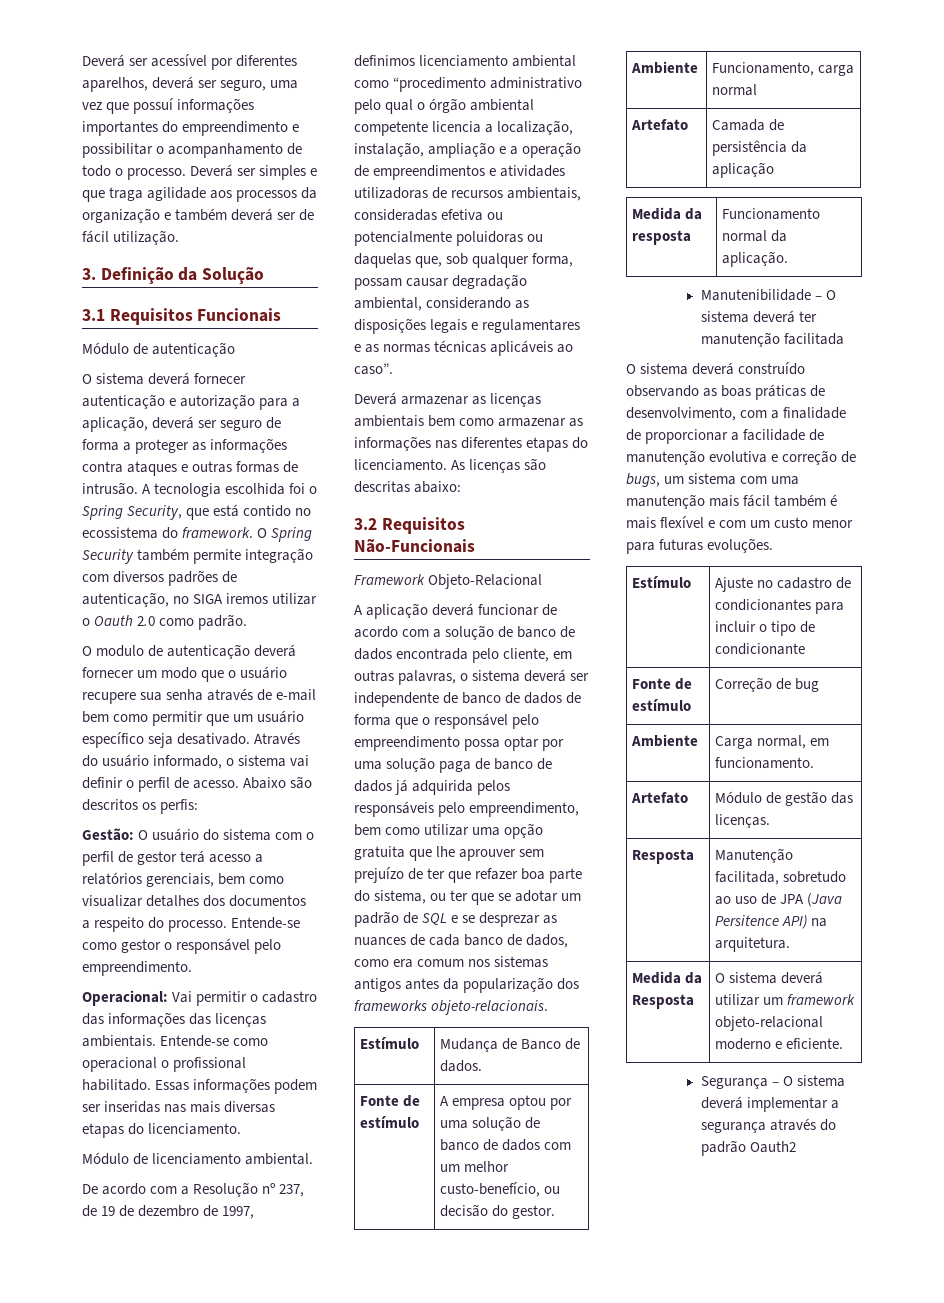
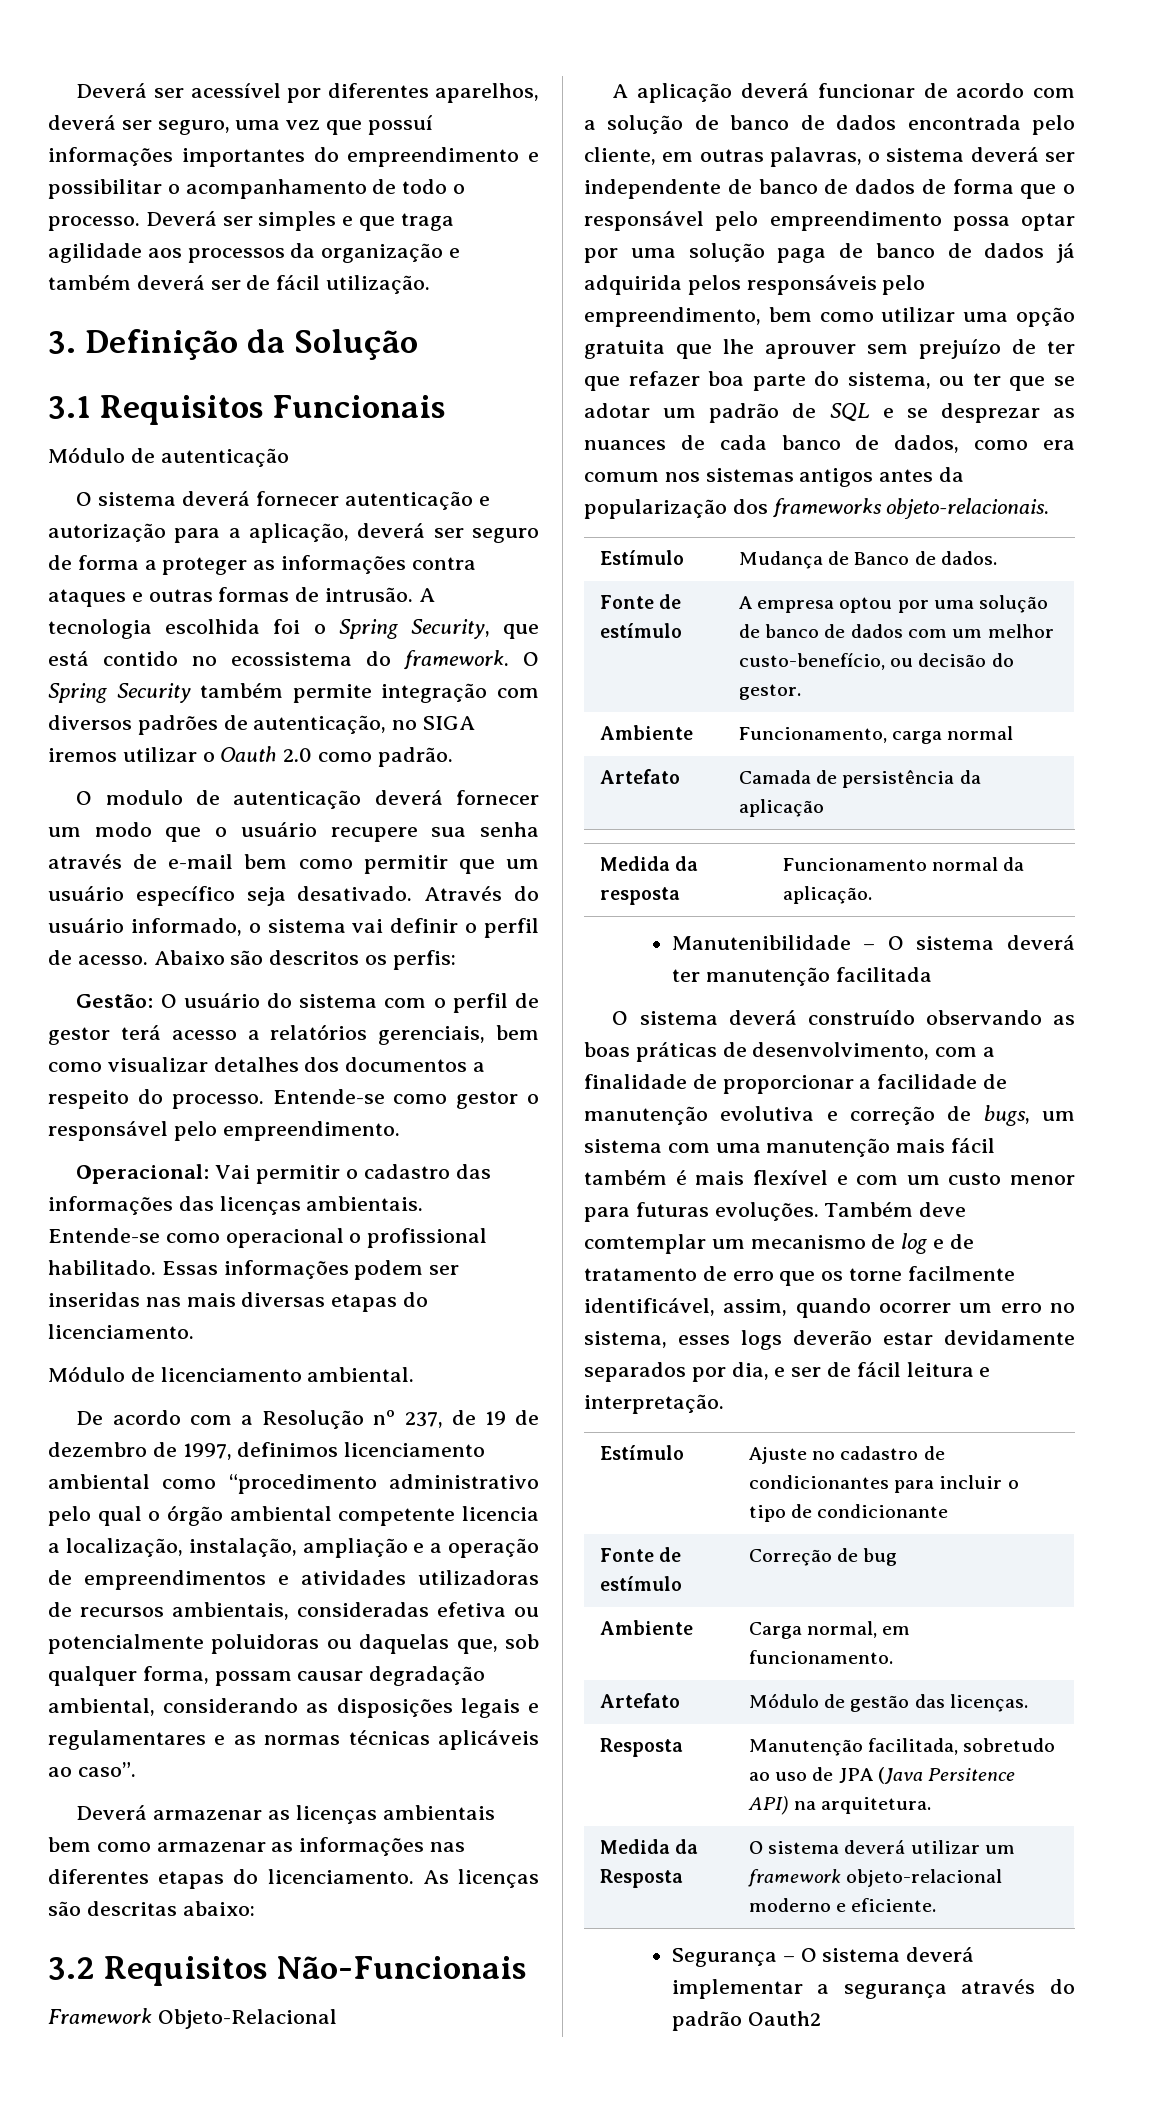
+ Também deve comtemplar um mecanismo de log e de tratamento de erro que os torne facilmente identificável, assim, quando ocorrer um erro no sistema, esses logs deverão estar devidamente separados por dia, e ser de fácil leitura e interpretação.

